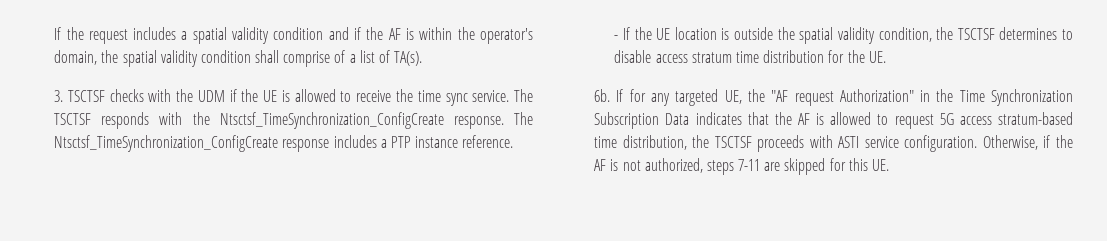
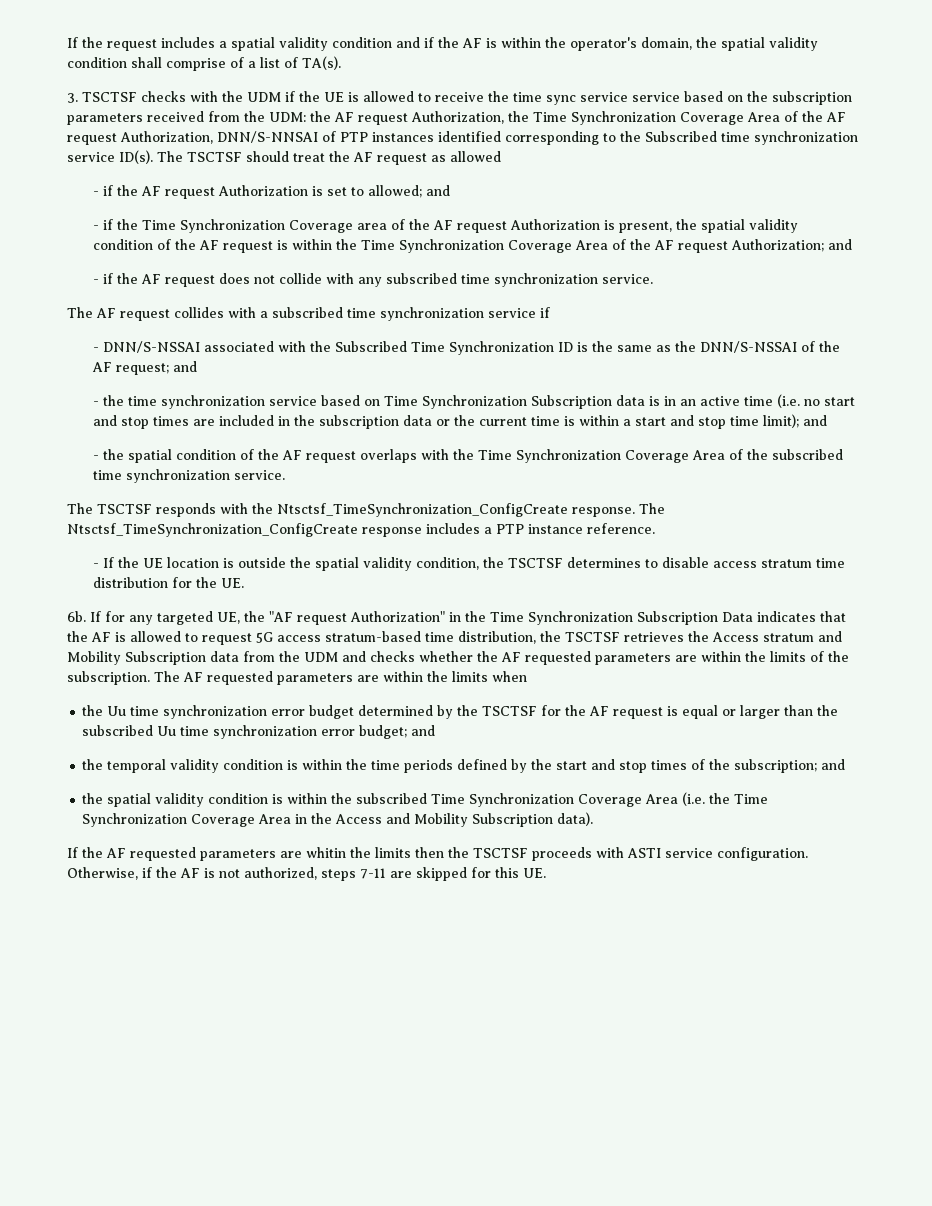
- 3. TSCTSF checks with the UDM if the UE is allowed to receive the time sync service. The TSCTSF responds with the Ntsctsf_TimeSynchronization_ConfigCreate response.
+ 3. TSCTSF checks with the UDM if the UE is allowed to receive the time sync service service based on the subscription parameters received from the UDM: the AF request Authorization, the Time Synchronization Coverage Area of the AF request Authorization, DNN/S-NNSAI of PTP instances identified corresponding to the Subscribed time synchronization service ID(s). The TSCTSF should treat the AF request as allowed
+ - if the AF request Authorization is set to allowed; and
+ - if the Time Synchronization Coverage area of the AF request Authorization is present, the spatial validity condition of the AF request is within the Time Synchronization Coverage Area of the AF request Authorization; and
+ - if the AF request does not collide with any subscribed time synchronization service.
+ The AF request collides with a subscribed time synchronization service if
+ - DNN/S-NSSAI associated with the Subscribed Time Synchronization ID is the same as the DNN/S-NSSAI of the AF request; and
+ - the time synchronization service based on Time Synchronization Subscription data is in an active time (i.e. no start and stop times are included in the subscription data or the current time is within a start and stop time limit); and
+ - the spatial condition of the AF request overlaps with the Time Synchronization Coverage Area of the subscribed time synchronization service.
+ The TSCTSF responds with the Ntsctsf_TimeSynchronization_ConfigCreate response.
- If for any targeted UE, the "AF request Authorization" in the Time Synchronization Subscription Data indicates that the AF is allowed to request 5G access stratum-based time distribution, the TSCTSF proceeds with ASTI service configuration.
+ If for any targeted UE, the "AF request Authorization" in the Time Synchronization Subscription Data indicates that the AF is allowed to request 5G access stratum-based time distribution, the TSCTSF retrieves the Access stratum and Mobility Subscription data from the UDM and checks whether the AF requested parameters are within the limits of the subscription. The AF requested parameters are within the limits when
+ the Uu time synchronization error budget determined by the TSCTSF for the AF request is equal or larger than the subscribed Uu time synchronization error budget; and
+ the temporal validity condition is within the time periods defined by the start and stop times of the subscription; and
+ the spatial validity condition is within the subscribed Time Synchronization Coverage Area (i.e. the Time Synchronization Coverage Area in the Access and Mobility Subscription data).
+ If the AF requested parameters are whitin the limits then the TSCTSF proceeds with ASTI service configuration.

